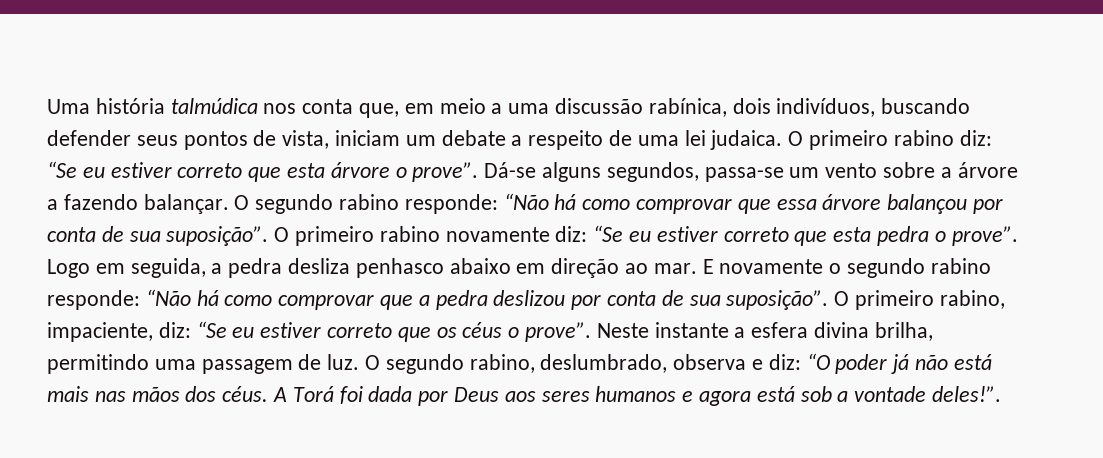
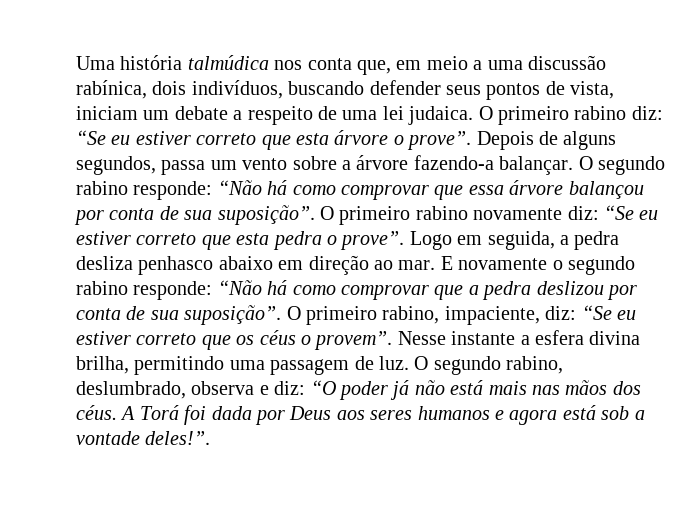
- Dá-se alguns segundos, passa-se um vento sobre a árvore a fazendo balançar.
+ Depois de alguns segundos, passa um vento sobre a árvore fazendo-a balançar.
- O primeiro rabino, impaciente, diz: “Se eu estiver correto que os céus o prove”. Neste instante a esfera divina brilha, permitindo uma passagem de luz.
+ O primeiro rabino, impaciente, diz: “Se eu estiver correto que os céus o provem”. Nesse instante a esfera divina brilha, permitindo uma passagem de luz.

